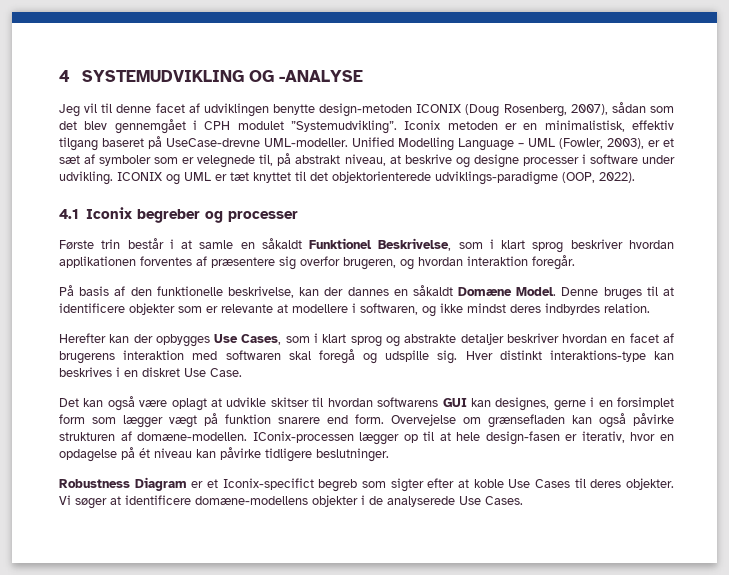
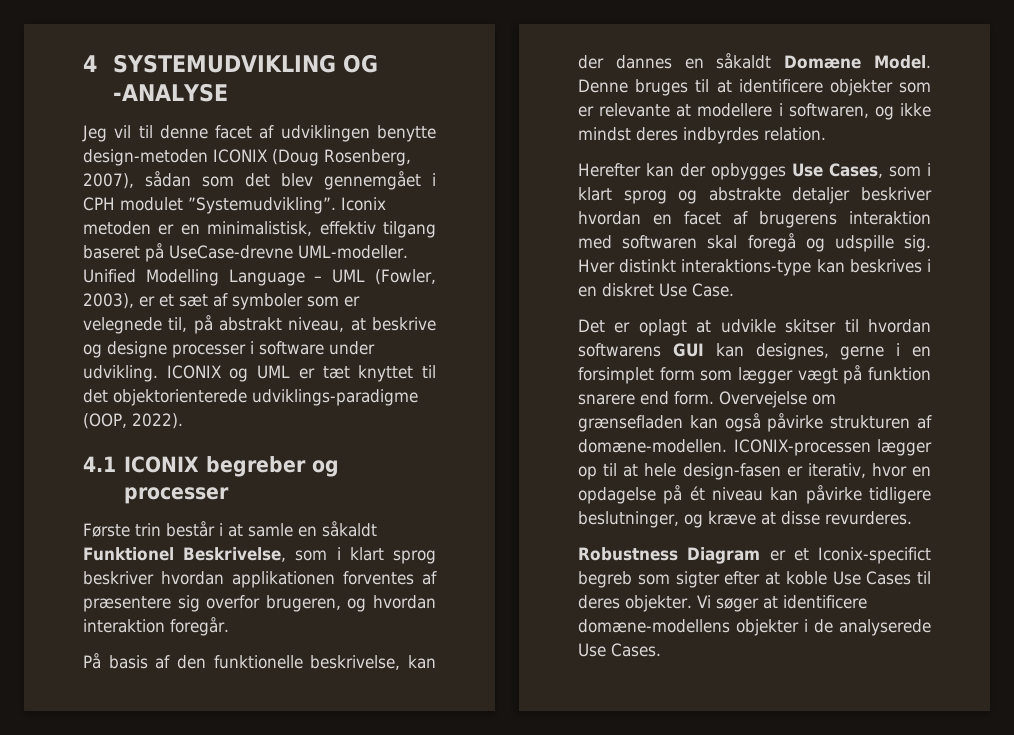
- 4.1 Iconix begreber og processer
+ 4.1 ICONIX begreber og processer
- Det kan også være oplagt at udvikle skitser til hvordan softwarens GUI kan designes, gerne i en forsimplet form som lægger vægt på funktion snarere end form.
+ Det er oplagt at udvikle skitser til hvordan softwarens GUI kan designes, gerne i en forsimplet form som lægger vægt på funktion snarere end form.
- IConix-processen lægger op til at hele design-fasen er iterativ, hvor en opdagelse på ét niveau kan påvirke tidligere beslutninger.
+ ICONIX-processen lægger op til at hele design-fasen er iterativ, hvor en opdagelse på ét niveau kan påvirke tidligere beslutninger, og kræve at disse revurderes.

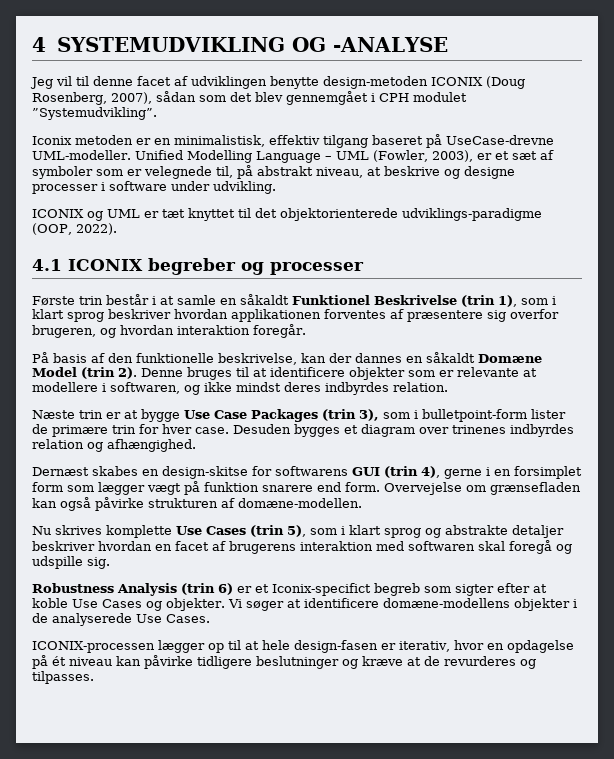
- Jeg vil til denne facet af udviklingen benytte design-metoden ICONIX (Doug Rosenberg, 2007), sådan som det blev gennemgået i CPH modulet ”Systemudvikling”. Iconix metoden er en minimalistisk, effektiv tilgang baseret på UseCase-drevne UML-modeller.
+ Jeg vil til denne facet af udviklingen benytte design-metoden ICONIX (Doug Rosenberg, 2007), sådan som det blev gennemgået i CPH modulet ”Systemudvikling”.
+ Iconix metoden er en minimalistisk, effektiv tilgang baseret på UseCase-drevne UML-modeller.
- Unified Modelling Language – UML (Fowler, 2003), er et sæt af symboler som er velegnede til, på abstrakt niveau, at beskrive og designe processer i software under udvikling. ICONIX og UML er tæt knyttet til det objektorienterede udviklings-paradigme (OOP, 2022).
+ Unified Modelling Language – UML (Fowler, 2003), er et sæt af symboler som er velegnede til, på abstrakt niveau, at beskrive og designe processer i software under udvikling.
+ ICONIX og UML er tæt knyttet til det objektorienterede udviklings-paradigme (OOP, 2022).
- Første trin består i at samle en såkaldt Funktionel Beskrivelse, som i klart sprog beskriver hvordan applikationen forventes af præsentere sig overfor brugeren, og hvordan interaktion foregår.
+ Første trin består i at samle en såkaldt Funktionel Beskrivelse (trin 1), som i klart sprog beskriver hvordan applikationen forventes af præsentere sig overfor brugeren, og hvordan interaktion foregår.
- På basis af den funktionelle beskrivelse, kan der dannes en såkaldt Domæne Model.
+ På basis af den funktionelle beskrivelse, kan der dannes en såkaldt Domæne Model (trin 2).
- Herefter kan der opbygges Use Cases, som i klart sprog og abstrakte detaljer beskriver hvordan en facet af brugerens interaktion med softwaren skal foregå og udspille sig. Hver distinkt interaktions-type kan beskrives i en diskret Use Case.
- Det er oplagt at udvikle skitser til hvordan softwarens GUI kan designes, gerne i en forsimplet form som lægger vægt på funktion snarere end form.
+ Næste trin er at bygge Use Case Packages (trin 3), som i bulletpoint-form lister de primære trin for hver case. Desuden bygges et diagram over trinenes indbyrdes relation og afhængighed.
+ Dernæst skabes en design-skitse for softwarens GUI (trin 4), gerne i en forsimplet form som lægger vægt på funktion snarere end form.
- Overvejelse om grænsefladen kan også påvirke strukturen af domæne-modellen. ICONIX-processen lægger op til at hele design-fasen er iterativ, hvor en opdagelse på ét niveau kan påvirke tidligere beslutninger, og kræve at disse revurderes.
- Robustness Diagram er et Iconix-specifict begreb som sigter efter at koble Use Cases til deres objekter. Vi søger at identificere domæne-modellens objekter i de analyserede Use Cases.
+ Overvejelse om grænsefladen kan også påvirke strukturen af domæne-modellen.
+ Nu skrives komplette Use Cases (trin 5), som i klart sprog og abstrakte detaljer beskriver hvordan en facet af brugerens interaktion med softwaren skal foregå og udspille sig.
+ Robustness Analysis (trin 6) er et Iconix-specifict begreb som sigter efter at koble Use Cases og objekter. Vi søger at identificere domæne-modellens objekter i de analyserede Use Cases.
+ ICONIX-processen lægger op til at hele design-fasen er iterativ, hvor en opdagelse på ét niveau kan påvirke tidligere beslutninger og kræve at de revurderes og tilpasses.

